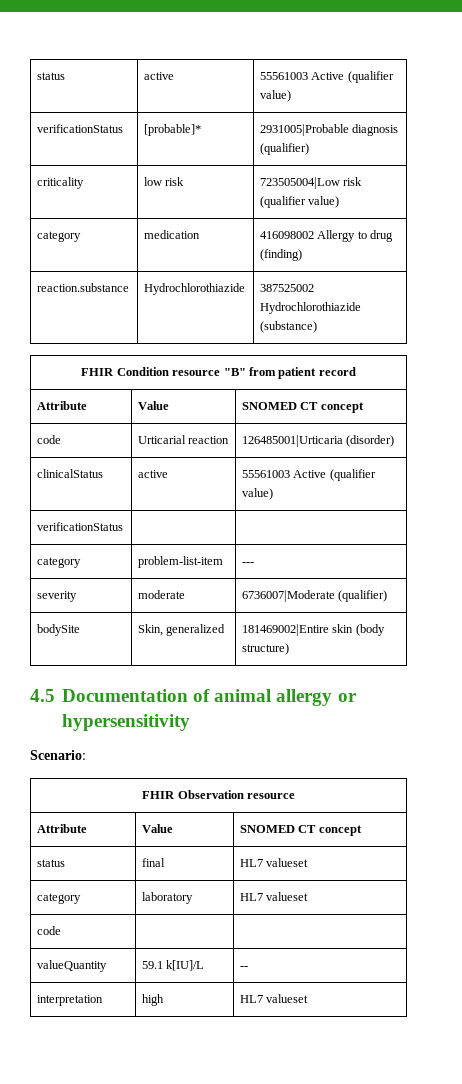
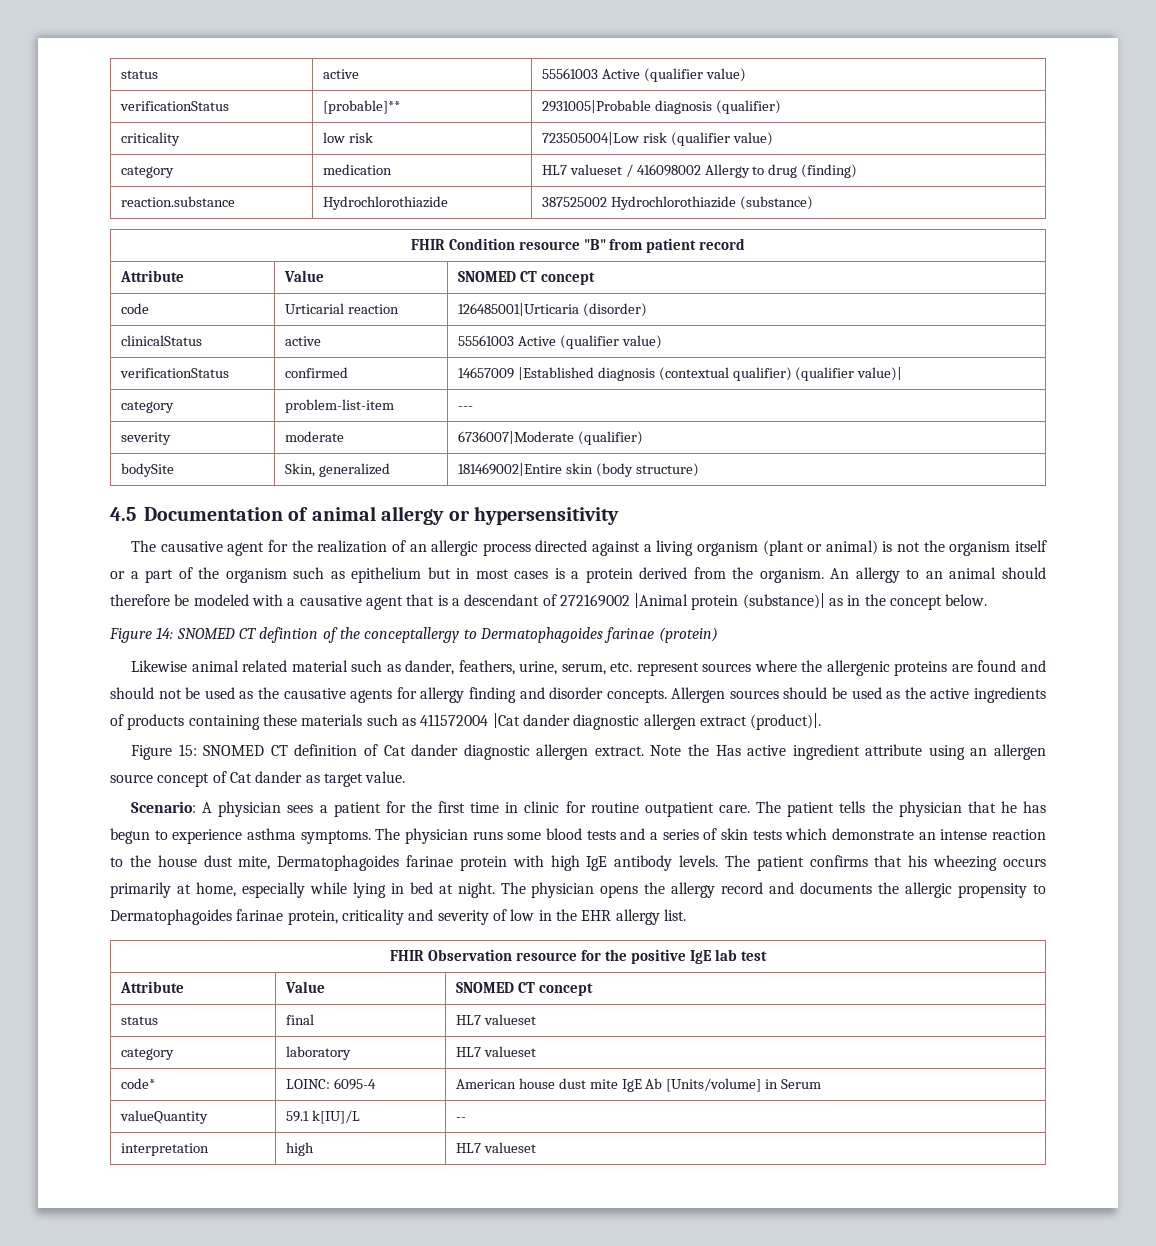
- verificationStatus | [probable]* | 2931005|Probable diagnosis (qualifier)
+ verificationStatus | [probable]** | 2931005|Probable diagnosis (qualifier)
- category | medication | 416098002 Allergy to drug (finding)
+ category | medication | HL7 valueset / 416098002 Allergy to drug (finding)
- verificationStatus | |
+ verificationStatus | confirmed | 14657009 |Established diagnosis (contextual qualifier) (qualifier value)|
- Scenario:
- FHIR Observation resource
+ The causative agent for the realization of an allergic process directed against a living organism (plant or animal) is not the organism itself or a part of the organism such as epithelium but in most cases is a protein derived from the organism. An allergy to an animal should therefore be modeled with a causative agent that is a descendant of 272169002 |Animal protein (substance)| as in the concept below.
+ Figure 14: SNOMED CT defintion of the conceptallergy to Dermatophagoides farinae (protein)
+ Likewise animal related material such as dander, feathers, urine, serum, etc. represent sources where the allergenic proteins are found and should not be used as the causative agents for allergy finding and disorder concepts. Allergen sources should be used as the active ingredients of products containing these materials such as 411572004 |Cat dander diagnostic allergen extract (product)|.
+ Figure 15: SNOMED CT definition of Cat dander diagnostic allergen extract. Note the Has active ingredient attribute using an allergen source concept of Cat dander as target value.
+ Scenario: A physician sees a patient for the first time in clinic for routine outpatient care. The patient tells the physician that he has begun to experience asthma symptoms. The physician runs some blood tests and a series of skin tests which demonstrate an intense reaction to the house dust mite, Dermatophagoides farinae protein with high IgE antibody levels. The patient confirms that his wheezing occurs primarily at home, especially while lying in bed at night. The physician opens the allergy record and documents the allergic propensity to Dermatophagoides farinae protein, criticality and severity of low in the EHR allergy list.
+ FHIR Observation resource for the positive IgE lab test
- code | |
+ code* | LOINC: 6095-4 | American house dust mite IgE Ab [Units/volume] in Serum

